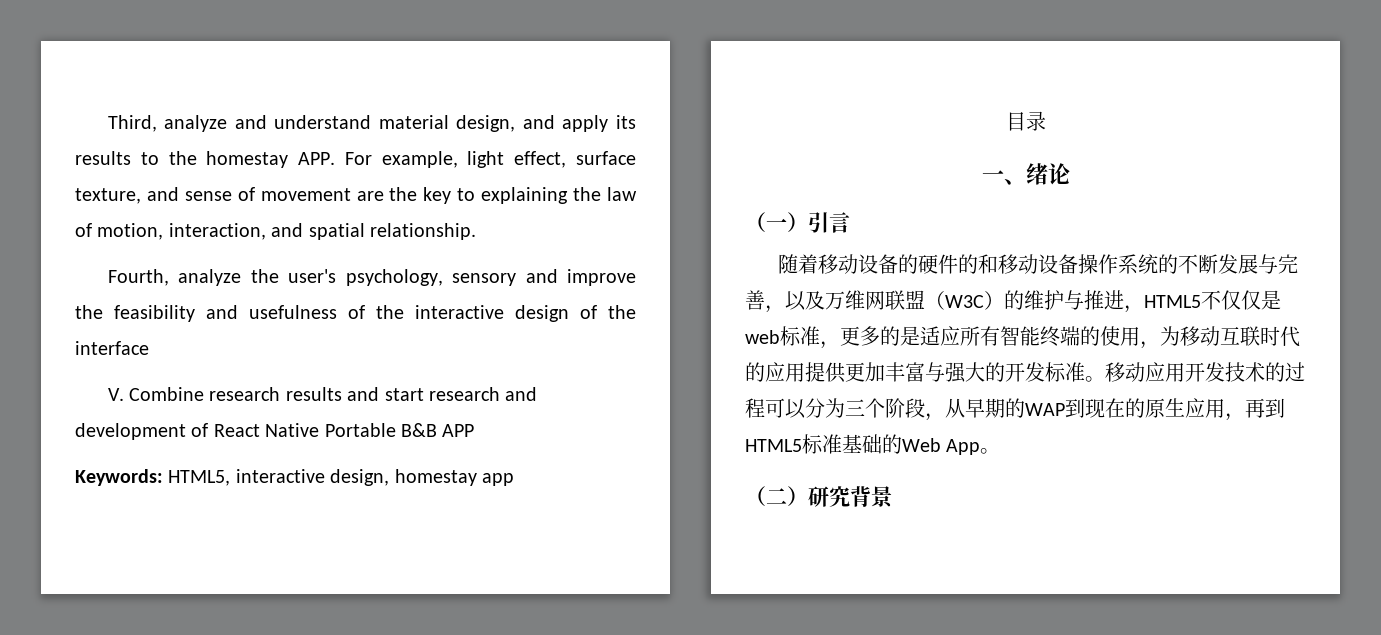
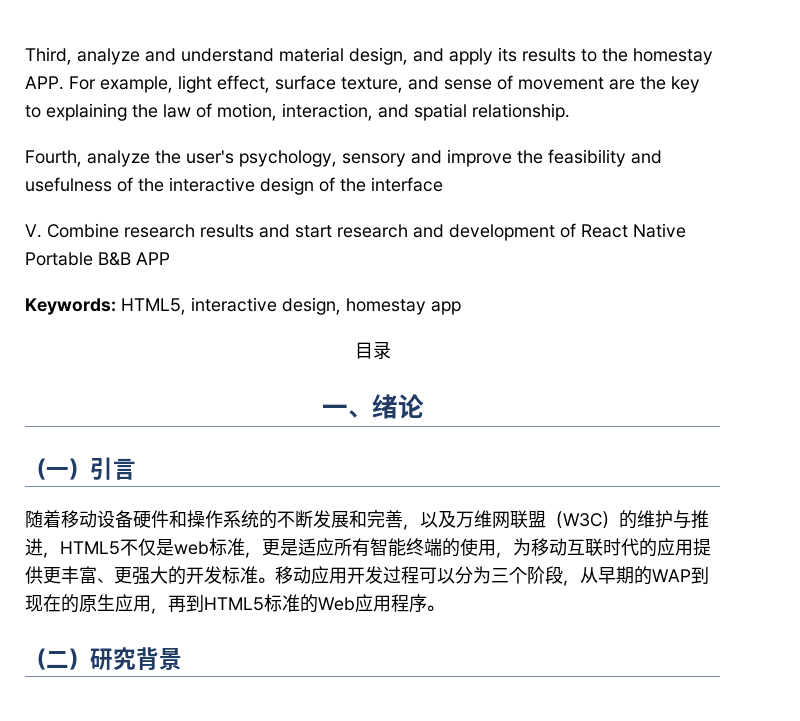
- 随着移动设备的硬件的和移动设备操作系统的不断发展与完善，以及万维网联盟（W3C）的维护与推进，HTML5不仅仅是web标准，更多的是适应所有智能终端的使用，为移动互联时代的应用提供更加丰富与强大的开发标准。
+ 随着移动设备硬件和操作系统的不断发展和完善，以及万维网联盟（W3C）的维护与推进，HTML5不仅是web标准，更是适应所有智能终端的使用，为移动互联时代的应用提供更丰富、更强大的开发标准。
- 移动应用开发技术的过程可以分为三个阶段，从早期的WAP到现在的原生应用，再到HTML5标准基础的Web App。
+ 移动应用开发过程可以分为三个阶段，从早期的WAP到现在的原生应用，再到HTML5标准的Web应用程序。

